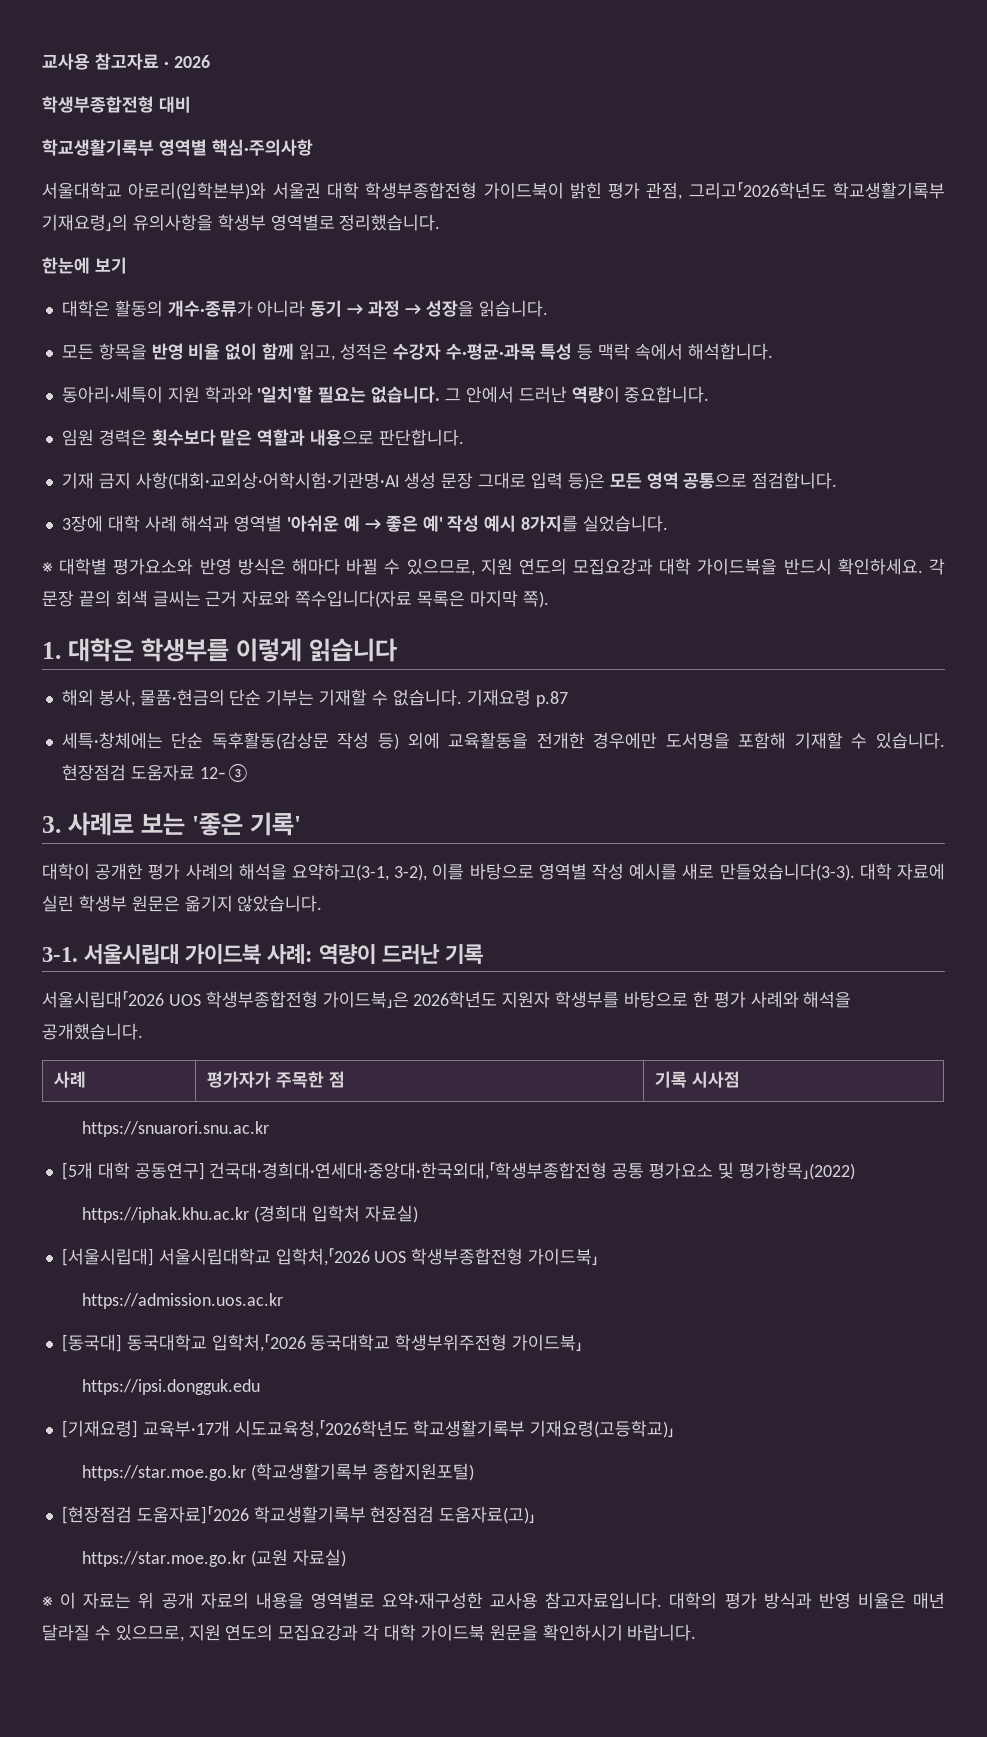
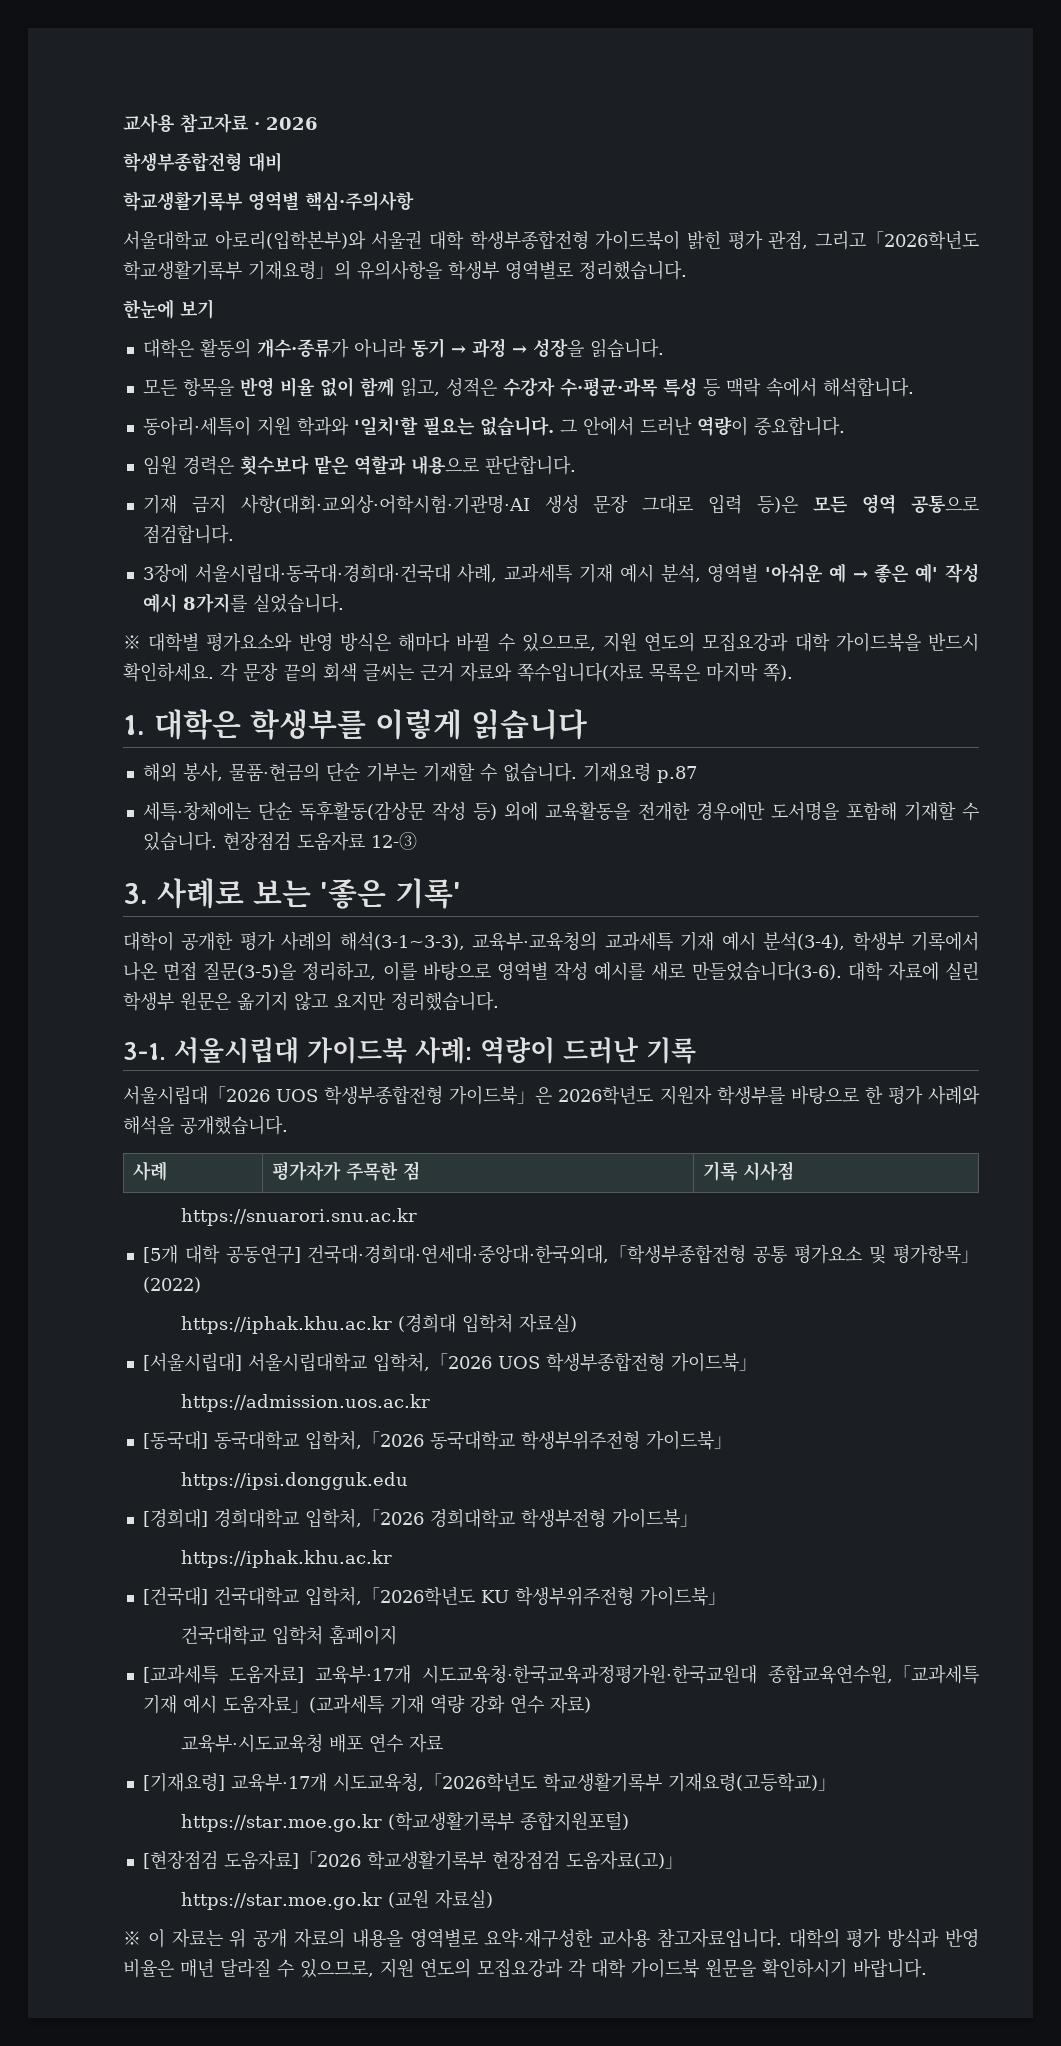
- 3장에 대학 사례 해석과 영역별 '아쉬운 예 → 좋은 예' 작성 예시 8가지를 실었습니다.
+ 3장에 서울시립대·동국대·경희대·건국대 사례, 교과세특 기재 예시 분석, 영역별 '아쉬운 예 → 좋은 예' 작성 예시 8가지를 실었습니다.
- 대학이 공개한 평가 사례의 해석을 요약하고(3-1, 3-2), 이를 바탕으로 영역별 작성 예시를 새로 만들었습니다(3-3).
+ 대학이 공개한 평가 사례의 해석(3-1~3-3), 교육부·교육청의 교과세특 기재 예시 분석(3-4), 학생부 기록에서 나온 면접 질문(3-5)을 정리하고, 이를 바탕으로 영역별 작성 예시를 새로 만들었습니다(3-6).
- 대학 자료에 실린 학생부 원문은 옮기지 않았습니다.
+ 대학 자료에 실린 학생부 원문은 옮기지 않고 요지만 정리했습니다.
+ [경희대] 경희대학교 입학처,「2026 경희대학교 학생부전형 가이드북」
+ https://iphak.khu.ac.kr
+ [건국대] 건국대학교 입학처,「2026학년도 KU 학생부위주전형 가이드북」
+ 건국대학교 입학처 홈페이지
+ [교과세특 도움자료] 교육부·17개 시도교육청·한국교육과정평가원·한국교원대 종합교육연수원,「교과세특 기재 예시 도움자료」(교과세특 기재 역량 강화 연수 자료)
+ 교육부·시도교육청 배포 연수 자료

